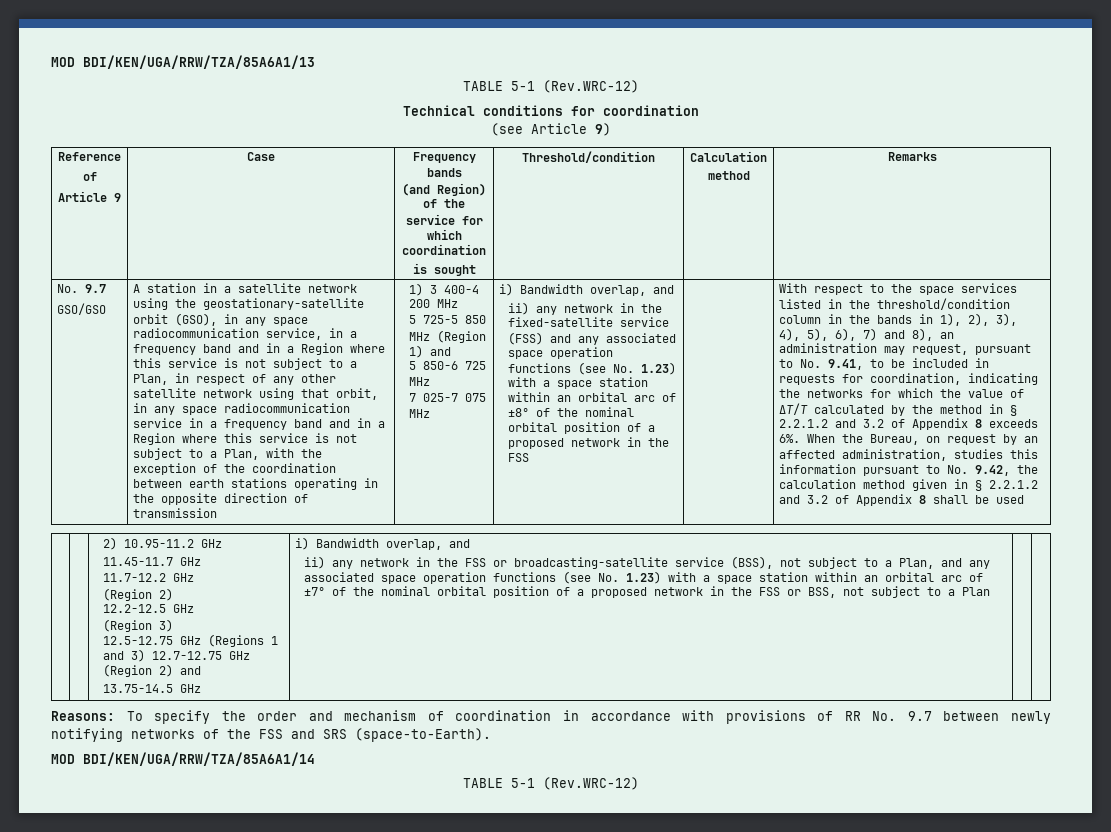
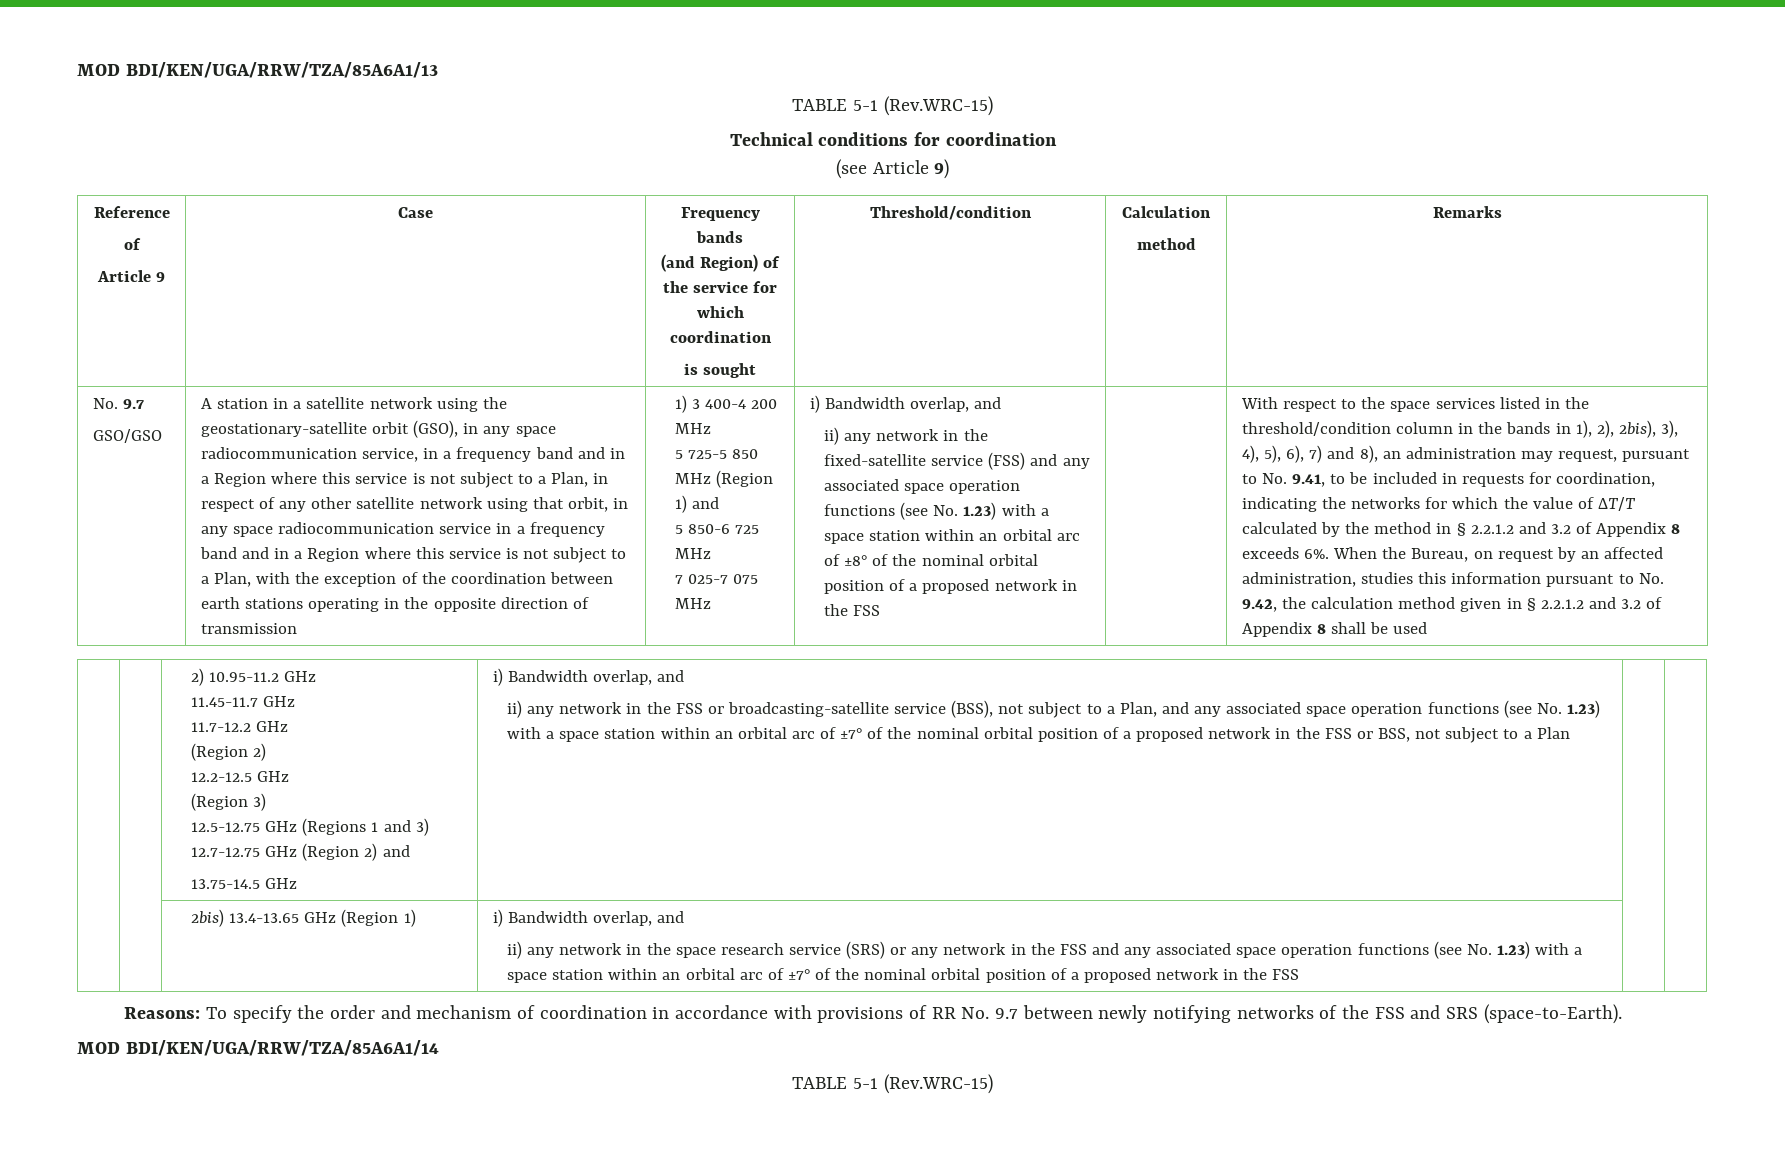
  MOD BDI/KEN/UGA/RRW/TZA/85A6A1/13
- TABLE 5-1 (Rev.WRC-12)
+ TABLE 5-1 (Rev.WRC-15)
- With respect to the space services listed in the threshold/condition column in the bands in 1), 2), 3), 4), 5), 6), 7) and 8), an administration may request, pursuant to No. 9.41, to be included in requests for coordination, indicating the networks for which the value of ΔT/T calculated by the method in § 2.2.1.2 and 3.2 of Appendix 8 exceeds 6%.
+ With respect to the space services listed in the threshold/condition column in the bands in 1), 2), 2bis), 3), 4), 5), 6), 7) and 8), an administration may request, pursuant to No. 9.41, to be included in requests for coordination, indicating the networks for which the value of ΔT/T calculated by the method in § 2.2.1.2 and 3.2 of Appendix 8 exceeds 6%.
+ 2bis) 13.4-13.65 GHz (Region 1) | i) Bandwidth overlap, and
+ ii) any network in the space research service (SRS) or any network in the FSS and any associated space operation functions (see No. 1.23) with a space station within an orbital arc of ±7° of the nominal orbital position of a proposed network in the FSS
  MOD BDI/KEN/UGA/RRW/TZA/85A6A1/14
- TABLE 5-1 (Rev.WRC-12)
+ TABLE 5-1 (Rev.WRC-15)

